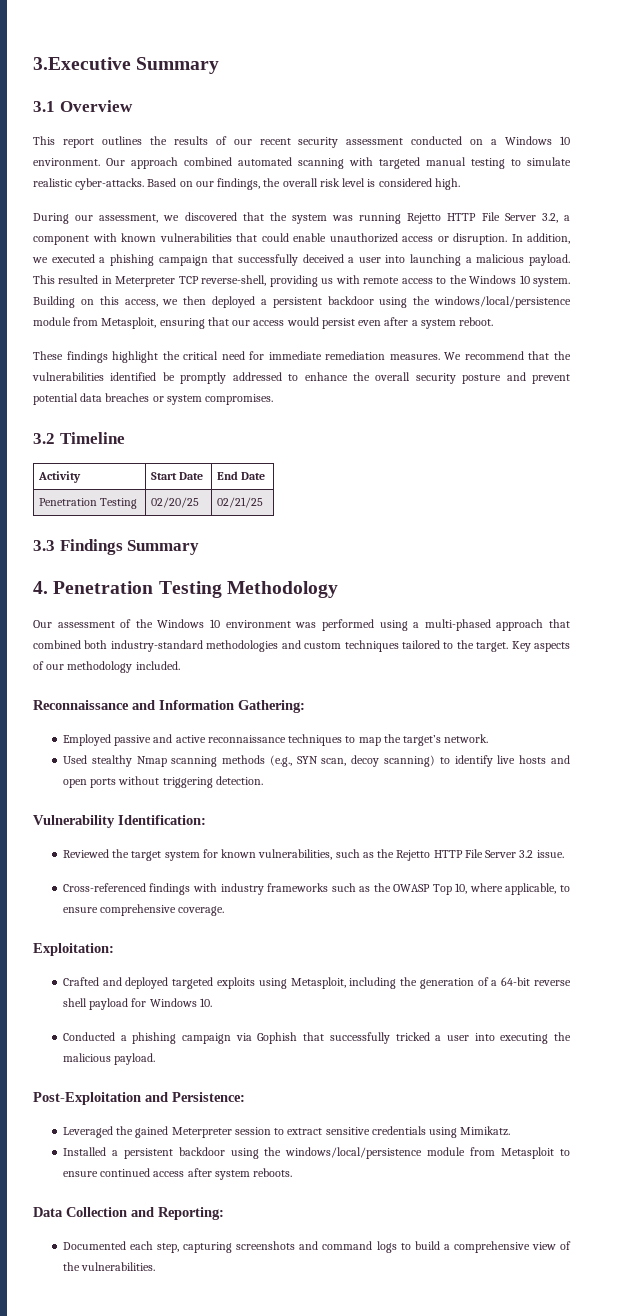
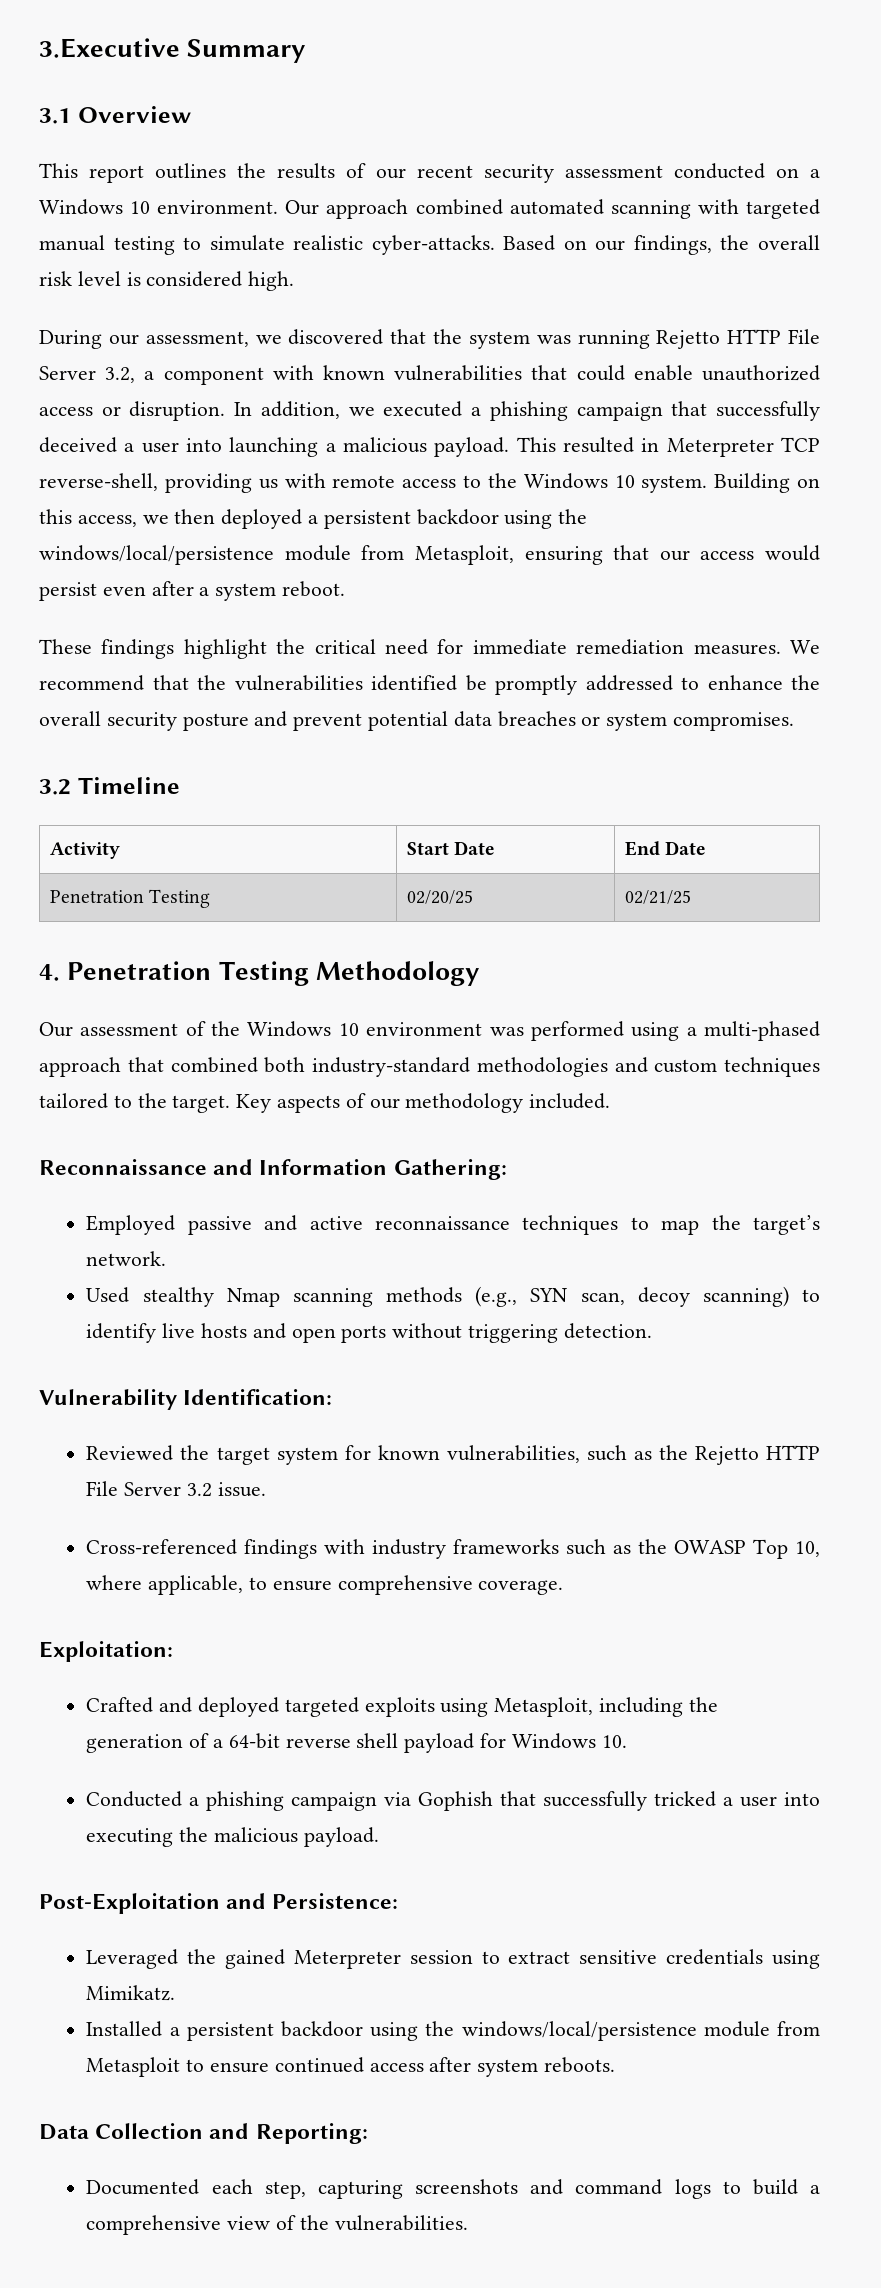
- 3.3 Findings Summary

